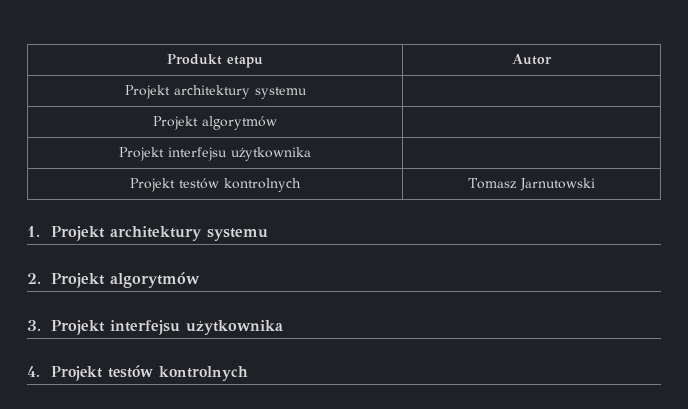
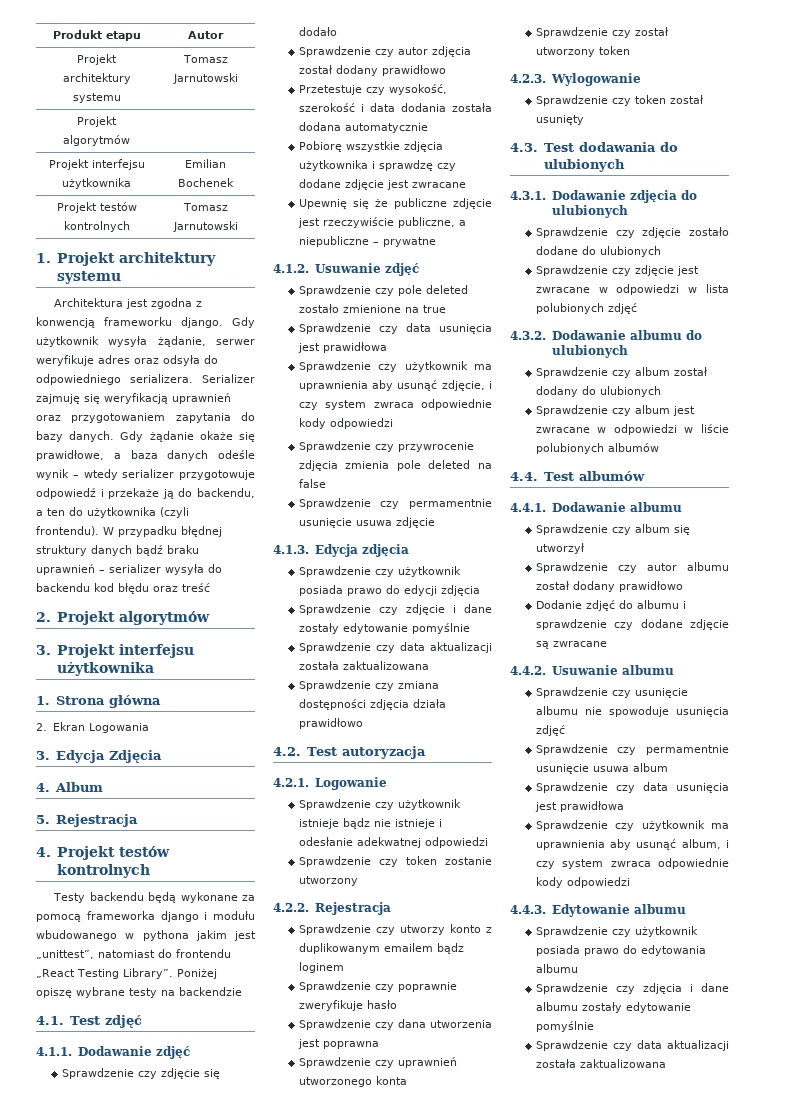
- Projekt architektury systemu |
+ Projekt architektury systemu | Tomasz Jarnutowski
- Projekt interfejsu użytkownika |
+ Projekt interfejsu użytkownika | Emilian Bochenek
+ Architektura jest zgodna z konwencją frameworku django. Gdy użytkownik wysyła żądanie, serwer weryfikuje adres oraz odsyła do odpowiedniego serializera. Serializer zajmuję się weryfikacją uprawnień oraz przygotowaniem zapytania do bazy danych. Gdy żądanie okaże się prawidłowe, a baza danych odeśle wynik – wtedy serializer przygotowuje odpowiedź i przekaże ją do backendu, a ten do użytkownika (czyli frontendu). W przypadku błędnej struktury danych bądź braku uprawnień – serializer wysyła do backendu kod błędu oraz treść
+ 1. Strona główna
+ 2. Ekran Logowania
+ 3. Edycja Zdjęcia
+ 4. Album
+ 5. Rejestracja
  4. Projekt testów kontrolnych
+ Testy backendu będą wykonane za pomocą frameworka django i modułu wbudowanego w pythona jakim jest „unittest”, natomiast do frontendu „React Testing Library”. Poniżej opiszę wybrane testy na backendzie
+ 4.1. Test zdjęć
+ 4.1.1. Dodawanie zdjęć
+ Sprawdzenie czy zdjęcie się dodało
+ Sprawdzenie czy autor zdjęcia został dodany prawidłowo
+ Przetestuje czy wysokość, szerokość i data dodania została dodana automatycznie
+ Pobiorę wszystkie zdjęcia użytkownika i sprawdzę czy dodane zdjęcie jest zwracane
+ Upewnię się że publiczne zdjęcie jest rzeczywiście publiczne, a niepubliczne – prywatne
+ 4.1.2. Usuwanie zdjęć
+ Sprawdzenie czy pole deleted zostało zmienione na true
+ Sprawdzenie czy data usunięcia jest prawidłowa
+ Sprawdzenie czy użytkownik ma uprawnienia aby usunąć zdjęcie, i czy system zwraca odpowiednie kody odpowiedzi
+ Sprawdzenie czy przywrocenie zdjęcia zmienia pole deleted na false
+ Sprawdzenie czy permamentnie usunięcie usuwa zdjęcie
+ 4.1.3. Edycja zdjęcia
+ Sprawdzenie czy użytkownik posiada prawo do edycji zdjęcia
+ Sprawdzenie czy zdjęcie i dane zostały edytowanie pomyślnie
+ Sprawdzenie czy data aktualizacji została zaktualizowana
+ Sprawdzenie czy zmiana dostępności zdjęcia działa prawidłowo
+ 4.2. Test autoryzacja
+ 4.2.1. Logowanie
+ Sprawdzenie czy użytkownik istnieje bądz nie istnieje i odesłanie adekwatnej odpowiedzi
+ Sprawdzenie czy token zostanie utworzony
+ 4.2.2. Rejestracja
+ Sprawdzenie czy utworzy konto z duplikowanym emailem bądz loginem
+ Sprawdzenie czy poprawnie zweryfikuje hasło
+ Sprawdzenie czy dana utworzenia jest poprawna
+ Sprawdzenie czy uprawnień utworzonego konta
+ Sprawdzenie czy został utworzony token
+ 4.2.3. Wylogowanie
+ Sprawdzenie czy token został usunięty
+ 4.3. Test dodawania do ulubionych
+ 4.3.1. Dodawanie zdjęcia do ulubionych
+ Sprawdzenie czy zdjęcie zostało dodane do ulubionych
+ Sprawdzenie czy zdjęcie jest zwracane w odpowiedzi w lista polubionych zdjęć
+ 4.3.2. Dodawanie albumu do ulubionych
+ Sprawdzenie czy album został dodany do ulubionych
+ Sprawdzenie czy album jest zwracane w odpowiedzi w liście polubionych albumów
+ 4.4. Test albumów
+ 4.4.1. Dodawanie albumu
+ Sprawdzenie czy album się utworzył
+ Sprawdzenie czy autor albumu został dodany prawidłowo
+ Dodanie zdjęć do albumu i sprawdzenie czy dodane zdjęcie są zwracane
+ 4.4.2. Usuwanie albumu
+ Sprawdzenie czy usunięcie albumu nie spowoduje usunięcia zdjęć
+ Sprawdzenie czy permamentnie usunięcie usuwa album
+ Sprawdzenie czy data usunięcia jest prawidłowa
+ Sprawdzenie czy użytkownik ma uprawnienia aby usunąć album, i czy system zwraca odpowiednie kody odpowiedzi
+ 4.4.3. Edytowanie albumu
+ Sprawdzenie czy użytkownik posiada prawo do edytowania albumu
+ Sprawdzenie czy zdjęcia i dane albumu zostały edytowanie pomyślnie
+ Sprawdzenie czy data aktualizacji została zaktualizowana

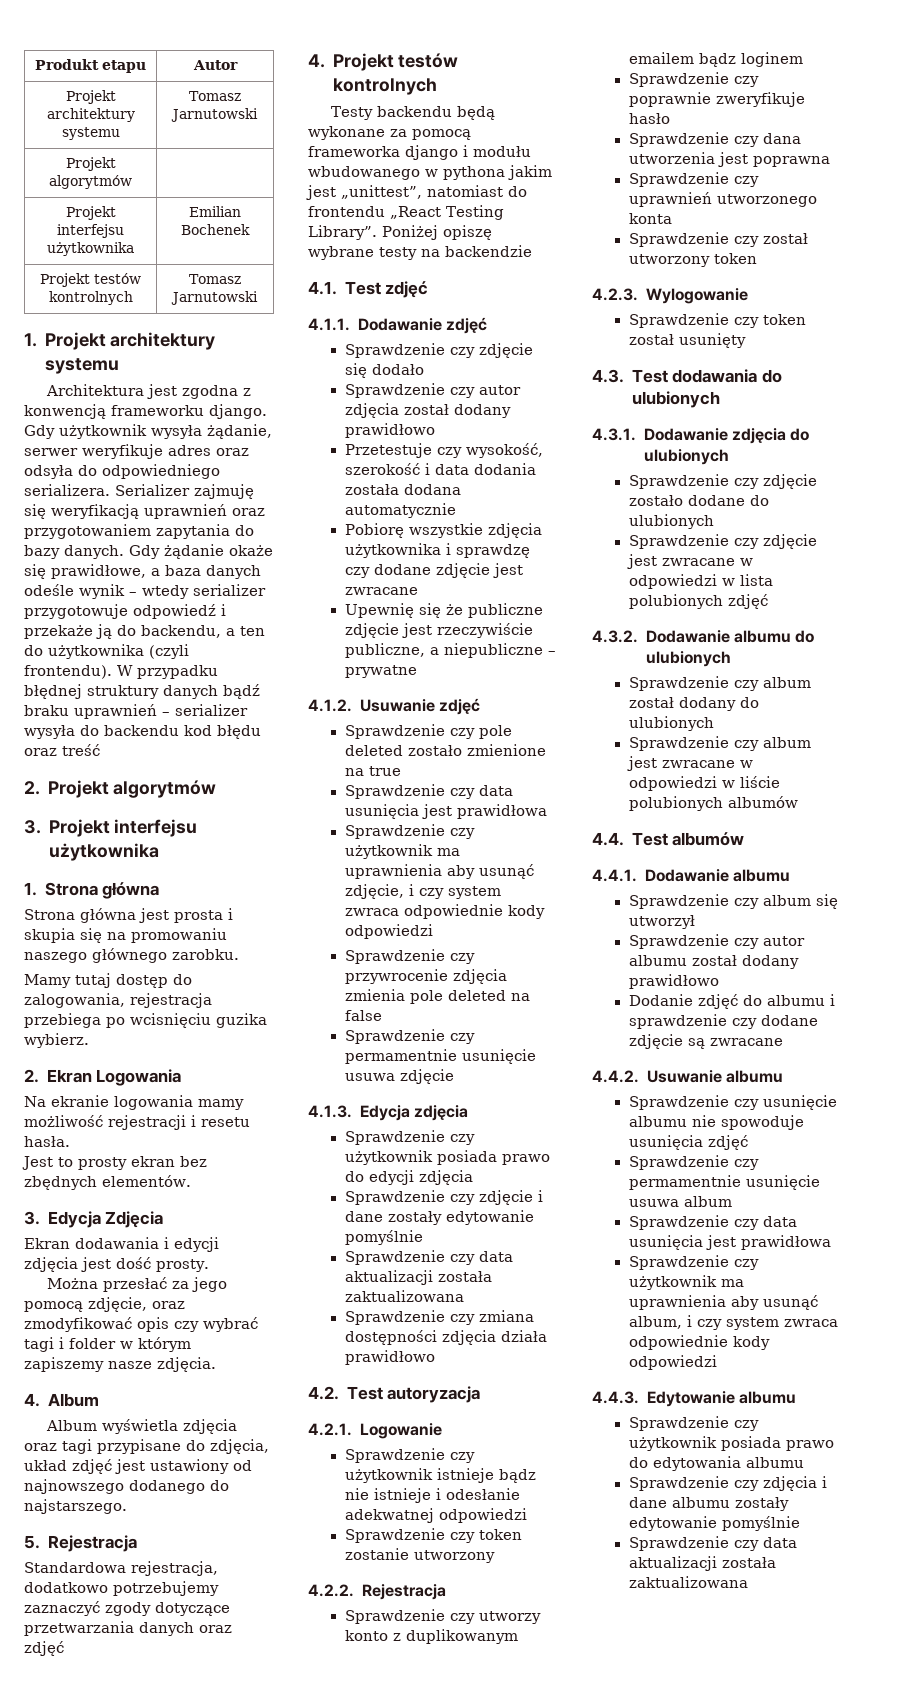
+ Strona główna jest prosta i skupia się na promowaniu naszego głównego zarobku.
+ Mamy tutaj dostęp do zalogowania, rejestracja przebiega po wcisnięciu guzika wybierz.
  2. Ekran Logowania
+ Na ekranie logowania mamy możliwość rejestracji i resetu hasła.
+ Jest to prosty ekran bez zbędnych elementów.
  3. Edycja Zdjęcia
+ Ekran dodawania i edycji zdjęcia jest dość prosty.
+ Można przesłać za jego pomocą zdjęcie, oraz zmodyfikować opis czy wybrać tagi i folder w którym zapiszemy nasze zdjęcia.
  4. Album
+ Album wyświetla zdjęcia oraz tagi przypisane do zdjęcia, układ zdjęć jest ustawiony od najnowszego dodanego do najstarszego.
  5. Rejestracja
+ Standardowa rejestracja, dodatkowo potrzebujemy zaznaczyć zgody dotyczące przetwarzania danych oraz zdjęć

